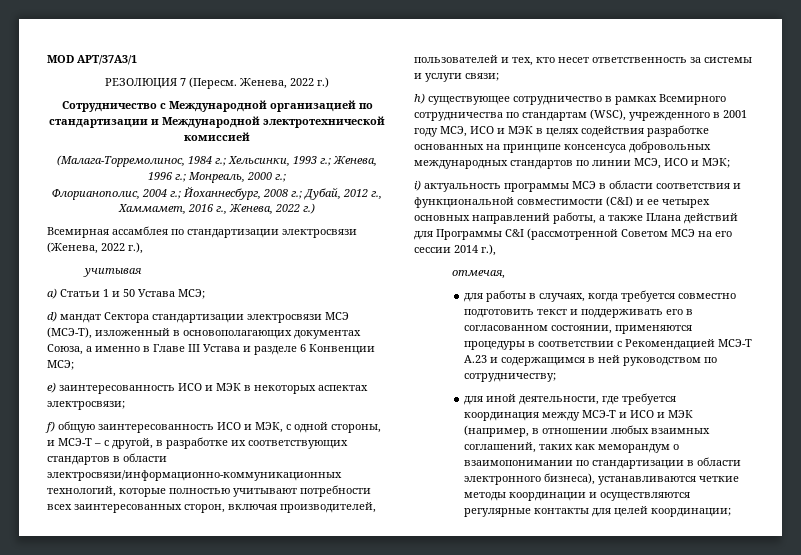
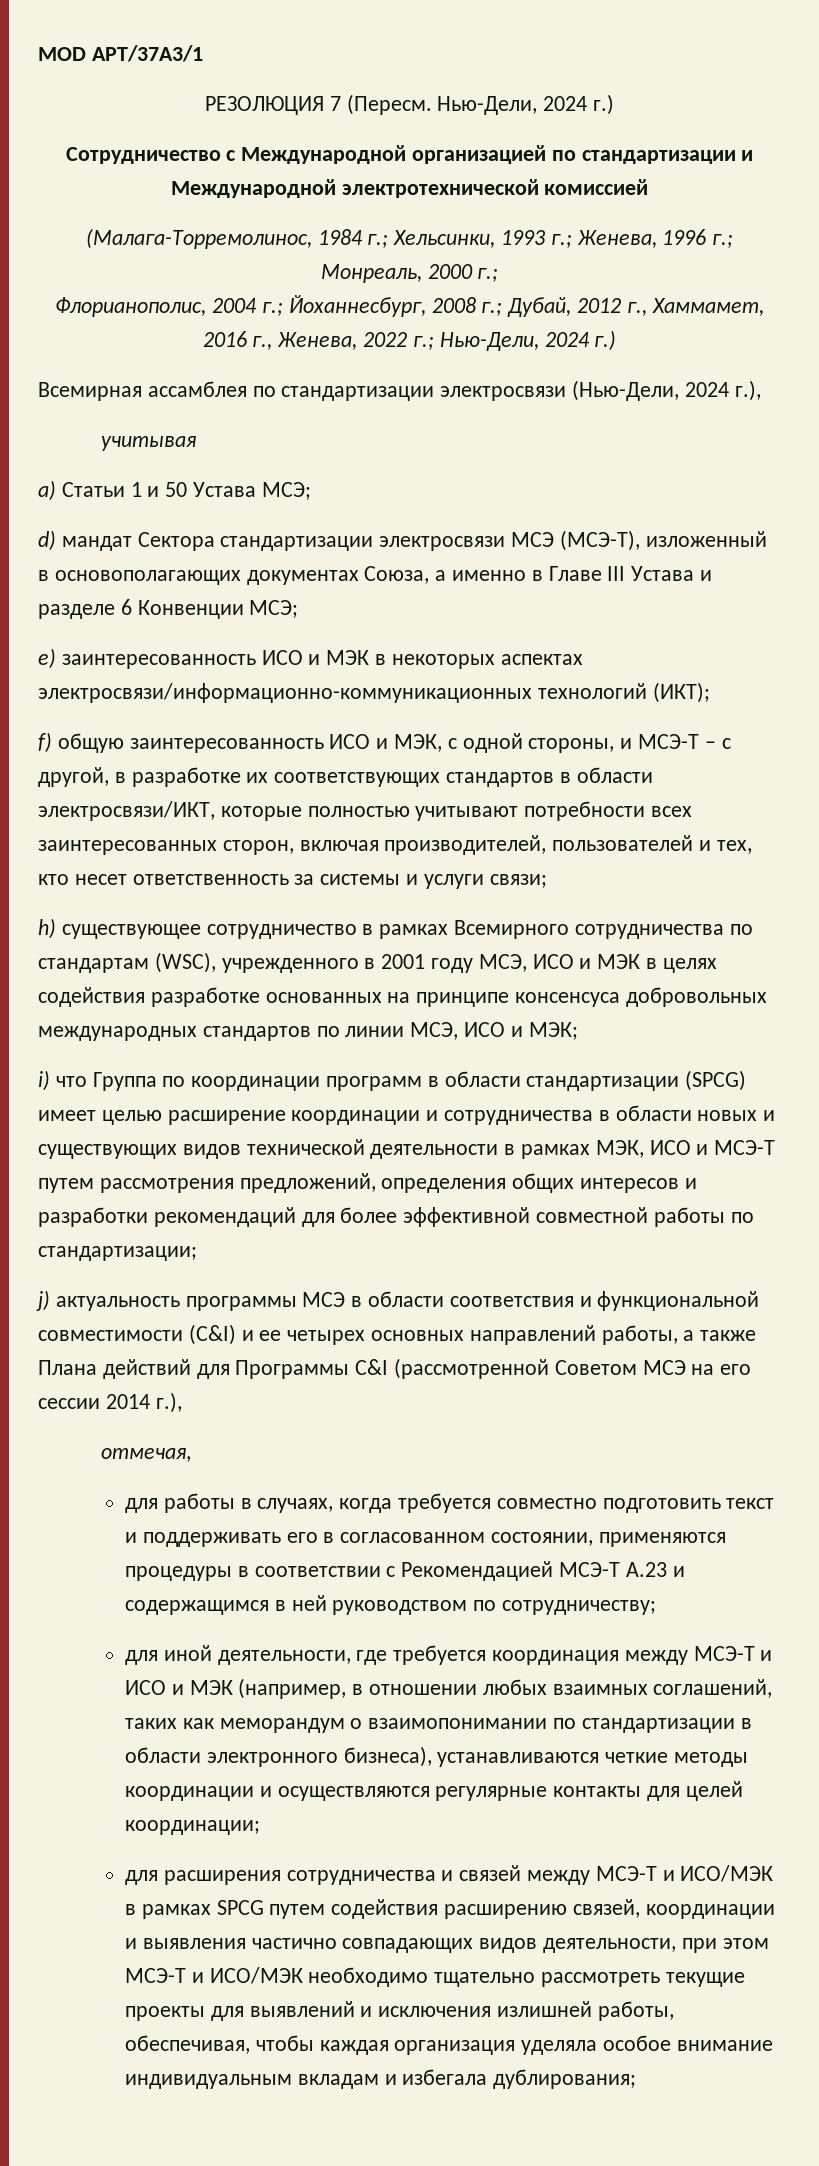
- РЕЗОЛЮЦИЯ 7 (Пересм. Женева, 2022 г.)
+ РЕЗОЛЮЦИЯ 7 (Пересм. Нью-Дели, 2024 г.)
- Флорианополис, 2004 г.; Йоханнесбург, 2008 г.; Дубай, 2012 г., Хаммамет, 2016 г., Женева, 2022 г.)
+ Флорианополис, 2004 г.; Йоханнесбург, 2008 г.; Дубай, 2012 г., Хаммамет, 2016 г., Женева, 2022 г.; Нью-Дели, 2024 г.)
- Всемирная ассамблея по стандартизации электросвязи (Женева, 2022 г.),
+ Всемирная ассамблея по стандартизации электросвязи (Нью-Дели, 2024 г.),
- e) заинтересованность ИСО и МЭК в некоторых аспектах электросвязи;
+ e) заинтересованность ИСО и МЭК в некоторых аспектах электросвязи/информационно-коммуникационных технологий (ИКТ);
- f) общую заинтересованность ИСО и МЭК, с одной стороны, и МСЭ-Т – с другой, в разработке их соответствующих стандартов в области электросвязи/информационно-коммуникационных технологий, которые полностью учитывают потребности всех заинтересованных сторон, включая производителей, пользователей и тех, кто несет ответственность за системы и услуги связи;
+ f) общую заинтересованность ИСО и МЭК, с одной стороны, и МСЭ-Т – с другой, в разработке их соответствующих стандартов в области электросвязи/ИКТ, которые полностью учитывают потребности всех заинтересованных сторон, включая производителей, пользователей и тех, кто несет ответственность за системы и услуги связи;
- i) актуальность программы МСЭ в области соответствия и функциональной совместимости (С&I) и ее четырех основных направлений работы, а также Плана действий для Программы С&I (рассмотренной Советом МСЭ на его сессии 2014 г.),
+ i) что Группа по координации программ в области стандартизации (SPCG) имеет целью расширение координации и сотрудничества в области новых и существующих видов технической деятельности в рамках МЭК, ИСО и МСЭ-T путем рассмотрения предложений, определения общих интересов и разработки рекомендаций для более эффективной совместной работы по стандартизации;
+ j) актуальность программы МСЭ в области соответствия и функциональной совместимости (С&I) и ее четырех основных направлений работы, а также Плана действий для Программы С&I (рассмотренной Советом МСЭ на его сессии 2014 г.),
+ для расширения сотрудничества и связей между МСЭ-T и ИСО/МЭК в рамках SPCG путем содействия расширению связей, координации и выявления частично совпадающих видов деятельности, при этом МСЭ-T и ИСО/МЭК необходимо тщательно рассмотреть текущие проекты для выявлений и исключения излишней работы, обеспечивая, чтобы каждая организация уделяла особое внимание индивидуальным вкладам и избегала дублирования;

